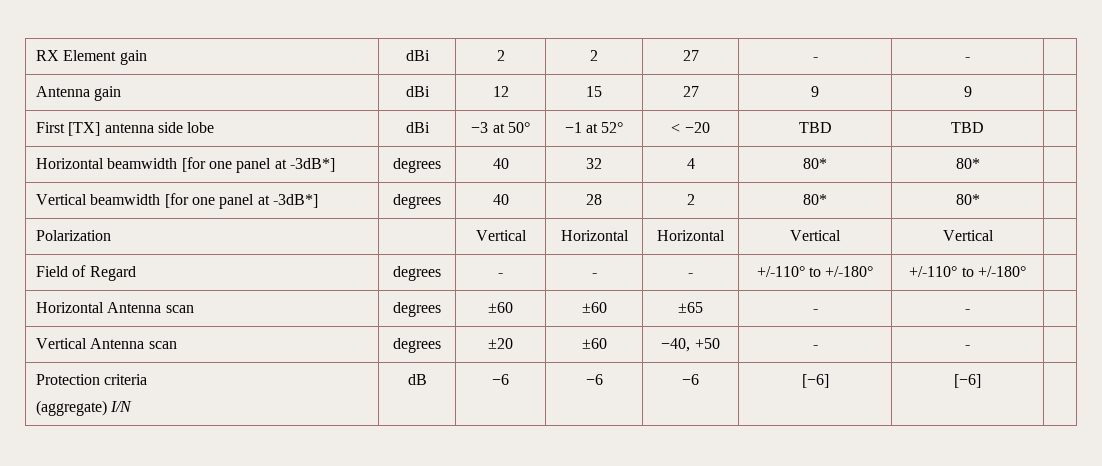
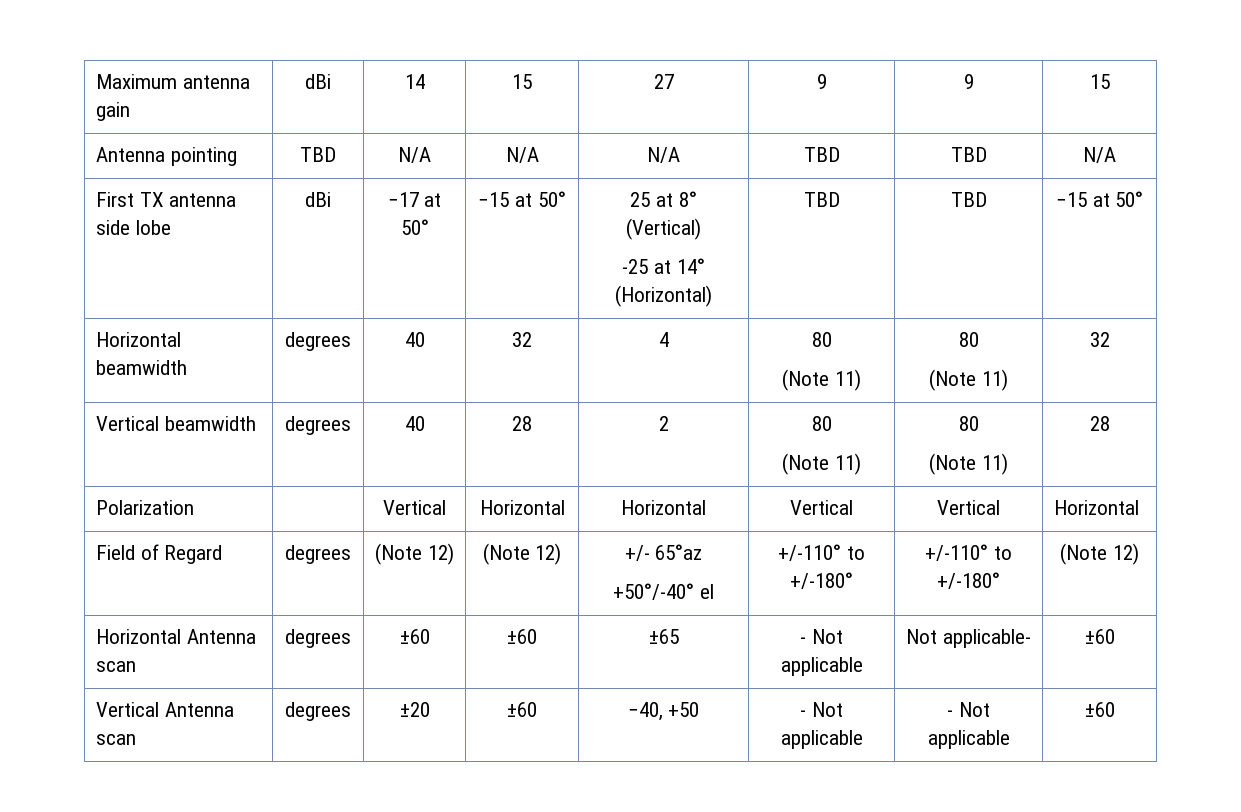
- RX Element gain | dBi | 2 | 2 | 27 | - | - |
- Antenna gain | dBi | 12 | 15 | 27 | 9 | 9 |
+ Maximum antenna gain | dBi | 14 | 15 | 27 | 9 | 9 | 15
+ Antenna pointing | TBD | N/A | N/A | N/A | TBD | TBD | N/A
- First [TX] antenna side lobe | dBi | −3 at 50° | −1 at 52° | < −20 | TBD | TBD |
+ First TX antenna side lobe | dBi | −17 at 50° | −15 at 50° | 25 at 8° (Vertical)
+ -25 at 14° (Horizontal) | TBD | TBD | −15 at 50°
- Horizontal beamwidth [for one panel at -3dB*] | degrees | 40 | 32 | 4 | 80* | 80* |
- Vertical beamwidth [for one panel at -3dB*] | degrees | 40 | 28 | 2 | 80* | 80* |
+ Horizontal beamwidth | degrees | 40 | 32 | 4 | 80
+ (Note 11) | 80
+ (Note 11) | 32
+ Vertical beamwidth | degrees | 40 | 28 | 2 | 80
+ (Note 11) | 80
+ (Note 11) | 28
- Polarization | | Vertical | Horizontal | Horizontal | Vertical | Vertical |
+ Polarization | | Vertical | Horizontal | Horizontal | Vertical | Vertical | Horizontal
- Field of Regard | degrees | - | - | - | +/-110° to +/-180° | +/-110° to +/-180° |
+ Field of Regard | degrees | (Note 12) | (Note 12) | +/- 65°az
+ +50°/-40° el | +/-110° to +/-180° | +/-110° to +/-180° | (Note 12)
- Horizontal Antenna scan | degrees | ±60 | ±60 | ±65 | - | - |
+ Horizontal Antenna scan | degrees | ±60 | ±60 | ±65 | - Not applicable | Not applicable- | ±60
- Vertical Antenna scan | degrees | ±20 | ±60 | −40, +50 | - | - |
- Protection criteria
- (aggregate) I/N | dB | −6 | −6 | −6 | [−6] | [−6] |
+ Vertical Antenna scan | degrees | ±20 | ±60 | −40, +50 | - Not applicable | - Not applicable | ±60

